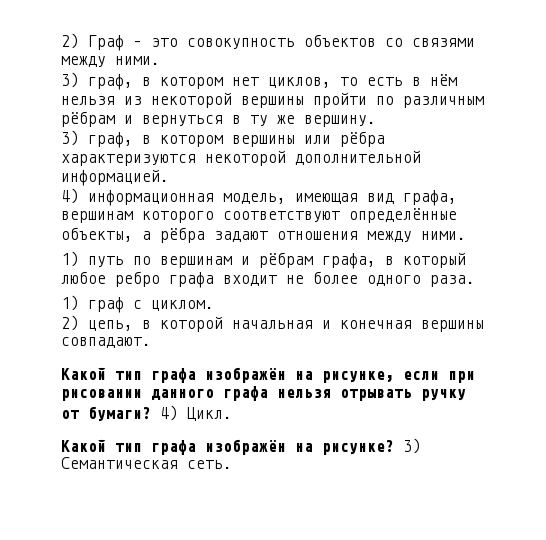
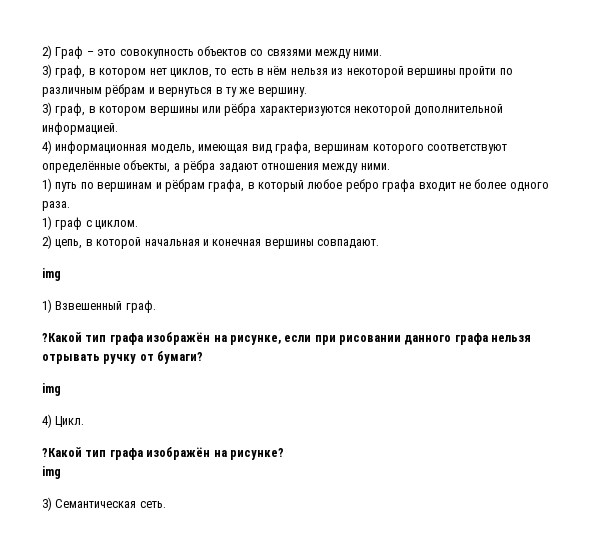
  2) цепь, в которой начальная и конечная вершины совпадают.
- Какой тип графа изображён на рисунке, если при рисовании данного графа нельзя отрывать ручку от бумаги? 4) Цикл.
+ img
+ 1) Взвешенный граф.
+ ?Какой тип графа изображён на рисунке, если при рисовании данного графа нельзя отрывать ручку от бумаги?
+ img
+ 4) Цикл.
- Какой тип графа изображён на рисунке? 3) Семантическая сеть.
+ ?Какой тип графа изображён на рисунке?
+ img
+ 3) Семантическая сеть.

